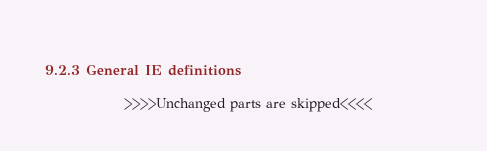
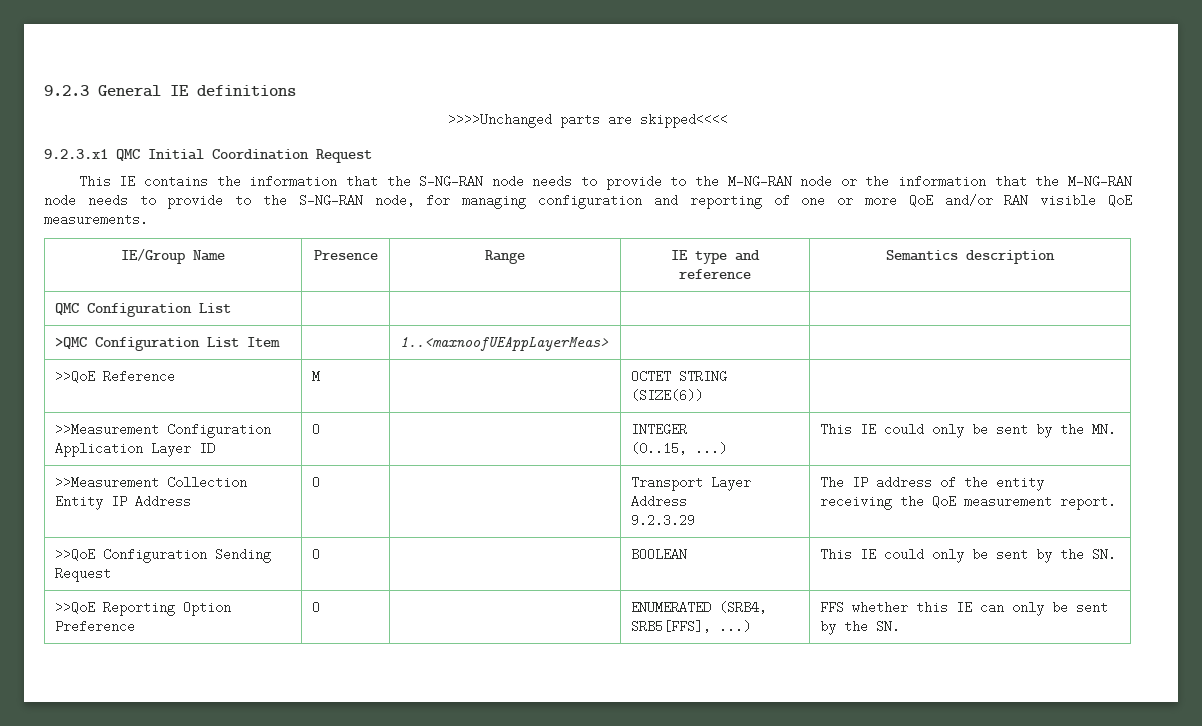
+ 9.2.3.x1 QMC Initial Coordination Request
+ This IE contains the information that the S-NG-RAN node needs to provide to the M-NG-RAN node or the information that the M-NG-RAN node needs to provide to the S-NG-RAN node, for managing configuration and reporting of one or more QoE and/or RAN visible QoE measurements.
+ IE/Group Name | Presence | Range | IE type and reference | Semantics description
+ QMC Configuration List | | | |
+ >QMC Configuration List Item | | 1..<maxnoofUEAppLayerMeas> | |
+ >>QoE Reference | M | | OCTET STRING (SIZE(6)) |
+ >>Measurement Configuration Application Layer ID | O | | INTEGER
+ (0..15, ...) | This IE could only be sent by the MN.
+ >>Measurement Collection Entity IP Address | O | | Transport Layer Address
+ 9.2.3.29 | The IP address of the entity receiving the QoE measurement report.
+ >>QoE Configuration Sending Request | O | | BOOLEAN | This IE could only be sent by the SN.
+ >>QoE Reporting Option Preference | O | | ENUMERATED (SRB4, SRB5[FFS], ...) | FFS whether this IE can only be sent by the SN.

